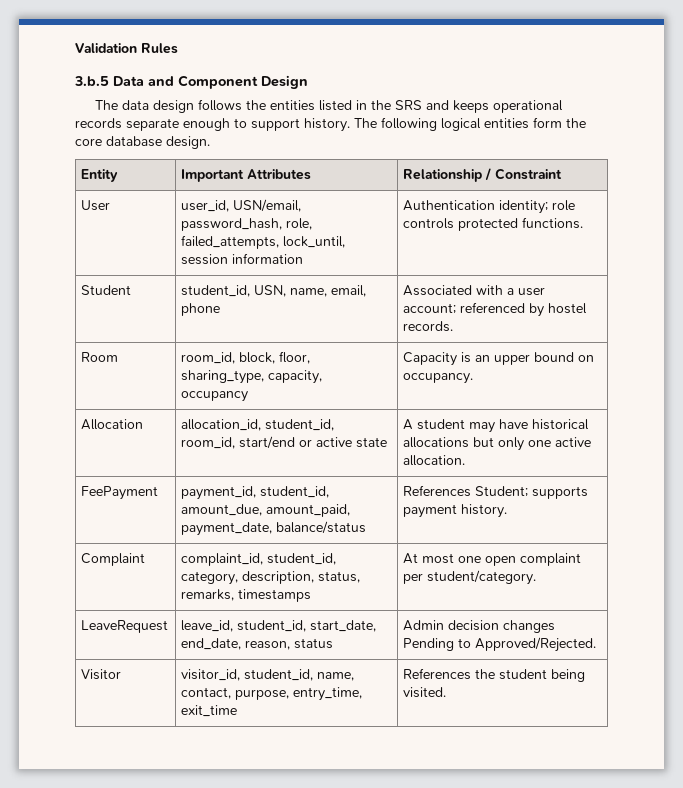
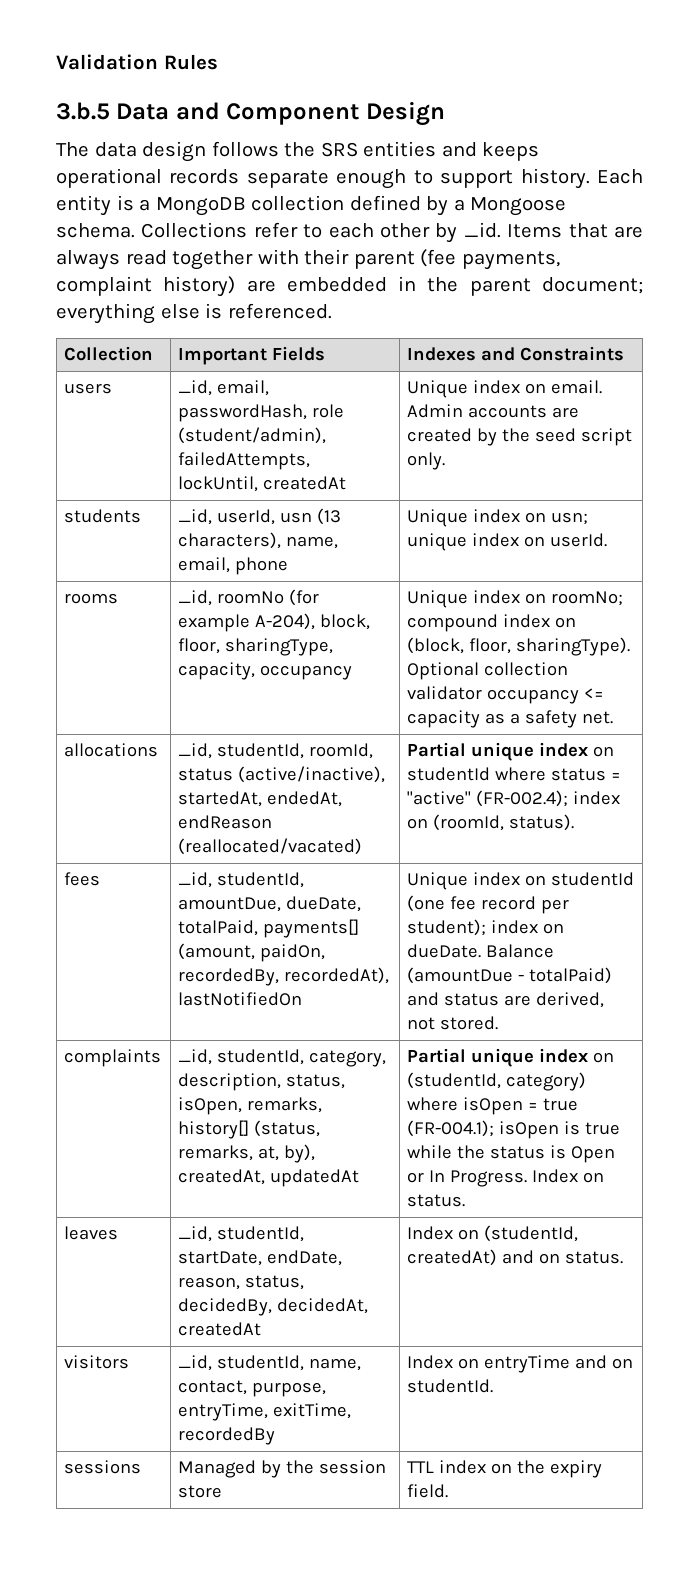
- The data design follows the entities listed in the SRS and keeps operational records separate enough to support history.
+ The data design follows the SRS entities and keeps operational records separate enough to support history.
- The following logical entities form the core database design.
- Entity | Important Attributes | Relationship / Constraint
- User | user_id, USN/email, password_hash, role, failed_attempts, lock_until, session information | Authentication identity; role controls protected functions.
- Student | student_id, USN, name, email, phone | Associated with a user account; referenced by hostel records.
- Room | room_id, block, floor, sharing_type, capacity, occupancy | Capacity is an upper bound on occupancy.
- Allocation | allocation_id, student_id, room_id, start/end or active state | A student may have historical allocations but only one active allocation.
- FeePayment | payment_id, student_id, amount_due, amount_paid, payment_date, balance/status | References Student; supports payment history.
- Complaint | complaint_id, student_id, category, description, status, remarks, timestamps | At most one open complaint per student/category.
- LeaveRequest | leave_id, student_id, start_date, end_date, reason, status | Admin decision changes Pending to Approved/Rejected.
- Visitor | visitor_id, student_id, name, contact, purpose, entry_time, exit_time | References the student being visited.
+ Each entity is a MongoDB collection defined by a Mongoose schema. Collections refer to each other by _id. Items that are always read together with their parent (fee payments, complaint history) are embedded in the parent document; everything else is referenced.
+ Collection | Important Fields | Indexes and Constraints
+ users | _id, email, passwordHash, role (student/admin), failedAttempts, lockUntil, createdAt | Unique index on email. Admin accounts are created by the seed script only.
+ students | _id, userId, usn (13 characters), name, email, phone | Unique index on usn; unique index on userId.
+ rooms | _id, roomNo (for example A-204), block, floor, sharingType, capacity, occupancy | Unique index on roomNo; compound index on (block, floor, sharingType). Optional collection validator occupancy <= capacity as a safety net.
+ allocations | _id, studentId, roomId, status (active/inactive), startedAt, endedAt, endReason (reallocated/vacated) | Partial unique index on studentId where status = "active" (FR-002.4); index on (roomId, status).
+ fees | _id, studentId, amountDue, dueDate, totalPaid, payments[] (amount, paidOn, recordedBy, recordedAt), lastNotifiedOn | Unique index on studentId (one fee record per student); index on dueDate. Balance (amountDue - totalPaid) and status are derived, not stored.
+ complaints | _id, studentId, category, description, status, isOpen, remarks, history[] (status, remarks, at, by), createdAt, updatedAt | Partial unique index on (studentId, category) where isOpen = true (FR-004.1); isOpen is true while the status is Open or In Progress. Index on status.
+ leaves | _id, studentId, startDate, endDate, reason, status, decidedBy, decidedAt, createdAt | Index on (studentId, createdAt) and on status.
+ visitors | _id, studentId, name, contact, purpose, entryTime, exitTime, recordedBy | Index on entryTime and on studentId.
+ sessions | Managed by the session store | TTL index on the expiry field.

